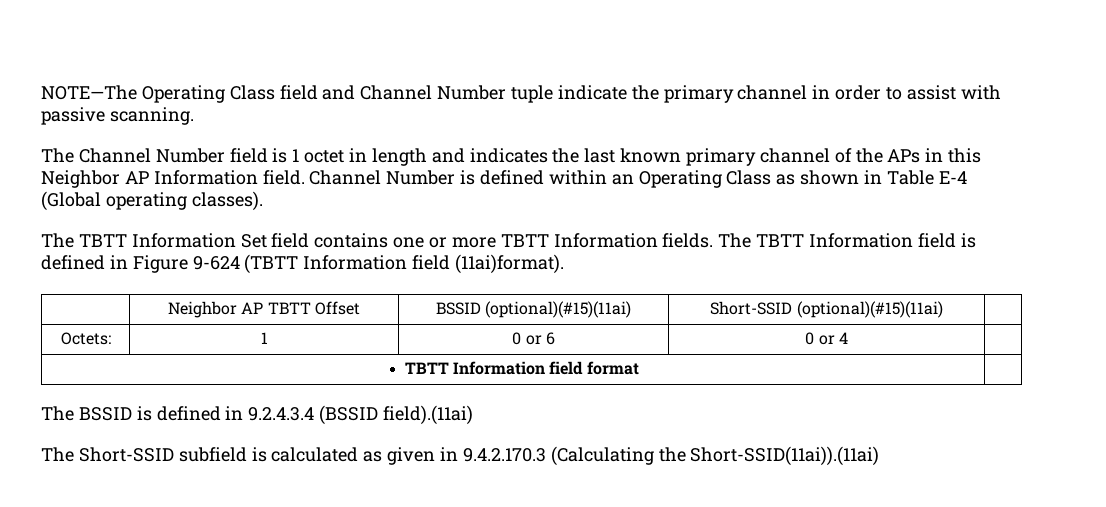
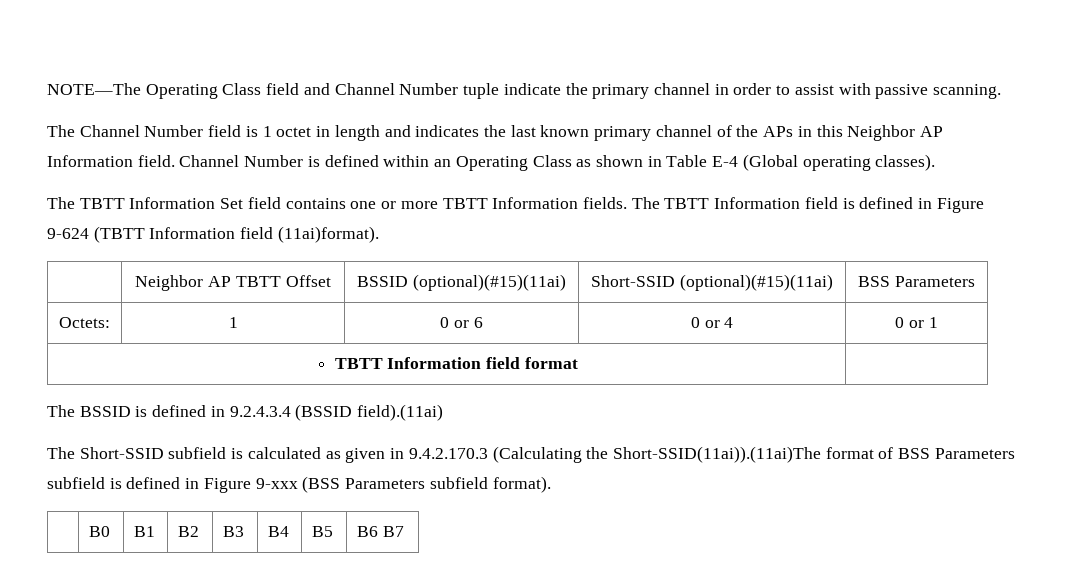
- | Neighbor AP TBTT Offset | BSSID (optional)(#15)(11ai) | Short-SSID (optional)(#15)(11ai) |
+ | Neighbor AP TBTT Offset | BSSID (optional)(#15)(11ai) | Short-SSID (optional)(#15)(11ai) | BSS Parameters
- Octets: | 1 | 0 or 6 | 0 or 4 |
+ Octets: | 1 | 0 or 6 | 0 or 4 | 0 or 1
- The Short-SSID subfield is calculated as given in 9.4.2.170.3 (Calculating the Short-SSID(11ai)).(11ai)
+ The Short-SSID subfield is calculated as given in 9.4.2.170.3 (Calculating the Short-SSID(11ai)).(11ai)The format of BSS Parameters subfield is defined in Figure 9-xxx (BSS Parameters subfield format).
+ | B0 | B1 | B2 | B3 | B4 | B5 | B6 B7

